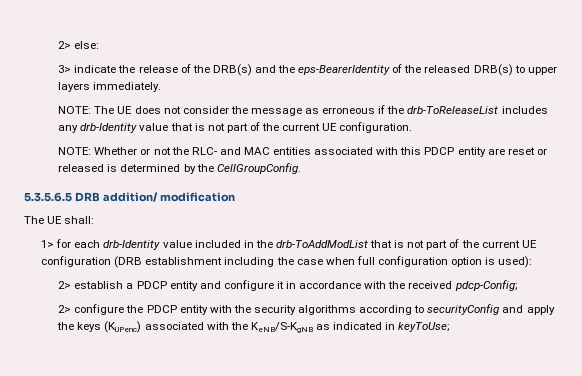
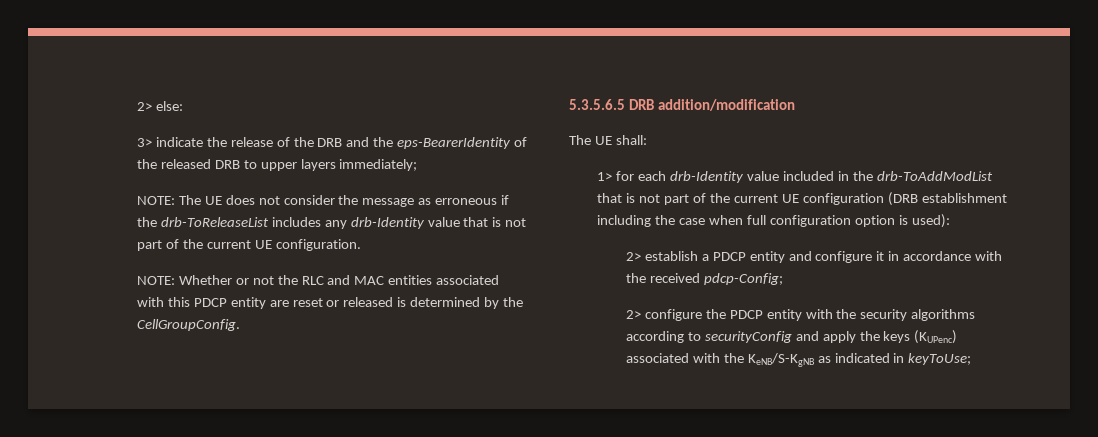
- 3> indicate the release of the DRB(s) and the eps-BearerIdentity of the released DRB(s) to upper layers immediately.
+ 3> indicate the release of the DRB and the eps-BearerIdentity of the released DRB to upper layers immediately;
- NOTE: Whether or not the RLC- and MAC entities associated with this PDCP entity are reset or released is determined by the CellGroupConfig.
+ NOTE: Whether or not the RLC and MAC entities associated with this PDCP entity are reset or released is determined by the CellGroupConfig.
- 5.3.5.6.5 DRB addition/ modification
+ 5.3.5.6.5 DRB addition/modification

